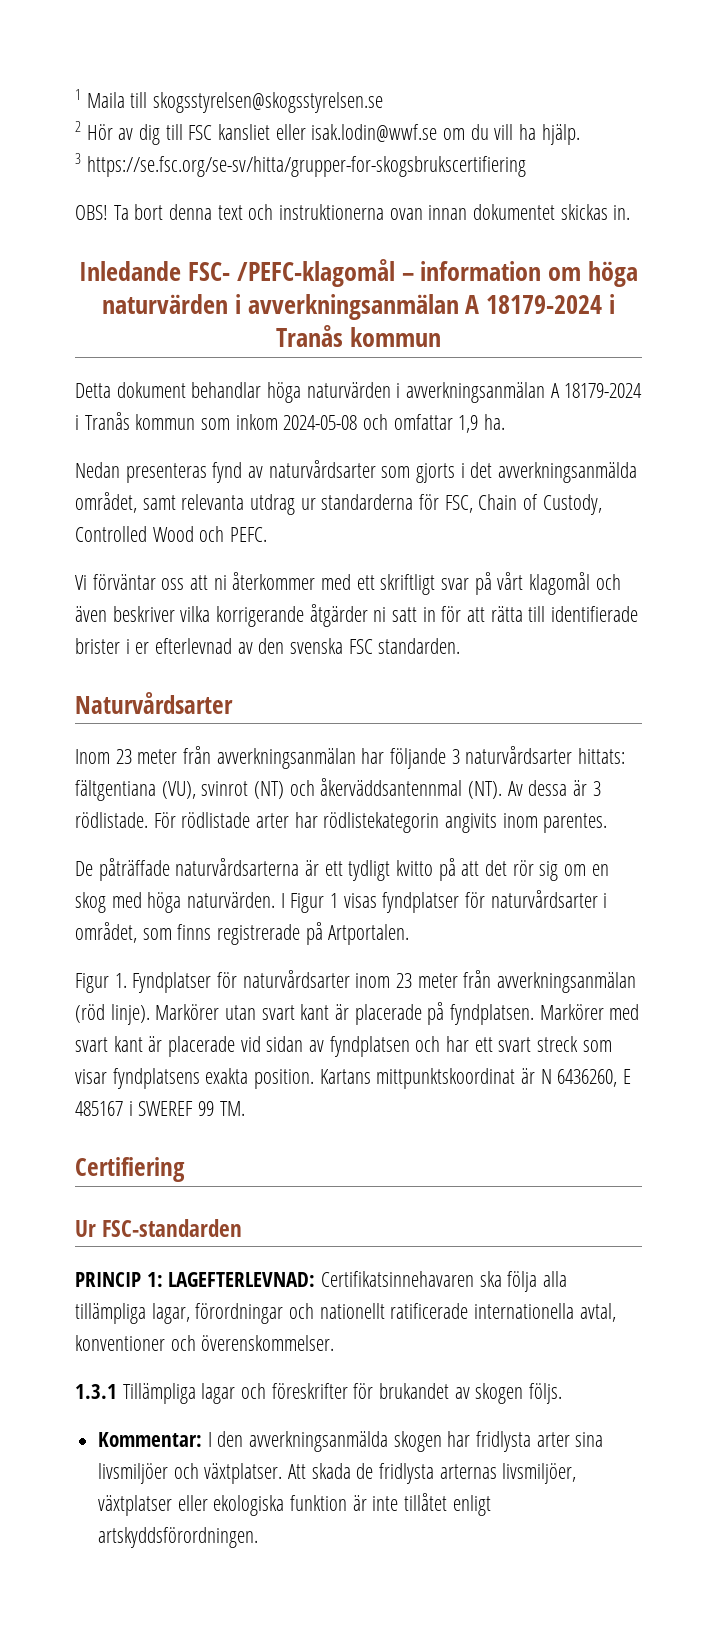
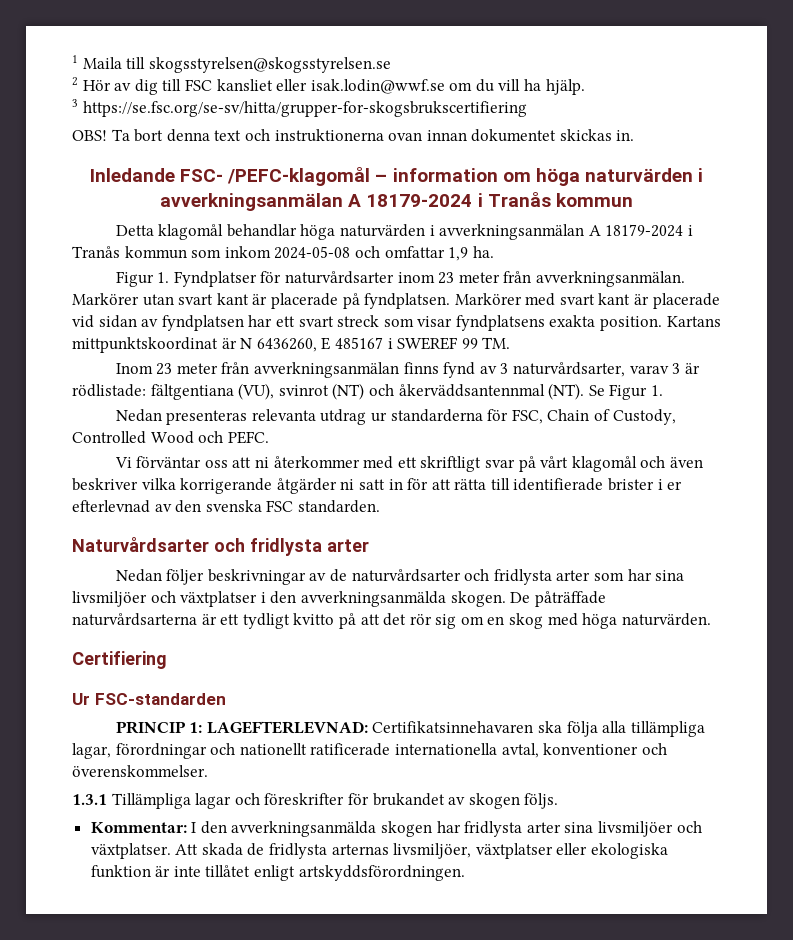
- Detta dokument behandlar höga naturvärden i avverkningsanmälan A 18179-2024 i Tranås kommun som inkom 2024-05-08 och omfattar 1,9 ha.
+ Detta klagomål behandlar höga naturvärden i avverkningsanmälan A 18179-2024 i Tranås kommun som inkom 2024-05-08 och omfattar 1,9 ha.
- Nedan presenteras fynd av naturvårdsarter som gjorts i det avverkningsanmälda området, samt relevanta utdrag ur standarderna för FSC, Chain of Custody, Controlled Wood och PEFC.
+ Figur 1. Fyndplatser för naturvårdsarter inom 23 meter från avverkningsanmälan. Markörer utan svart kant är placerade på fyndplatsen. Markörer med svart kant är placerade vid sidan av fyndplatsen har ett svart streck som visar fyndplatsens exakta position. Kartans mittpunktskoordinat är N 6436260, E 485167 i SWEREF 99 TM.
+ Inom 23 meter från avverkningsanmälan finns fynd av 3 naturvårdsarter, varav 3 är rödlistade: fältgentiana (VU), svinrot (NT) och åkerväddsantennmal (NT). Se Figur 1.
+ Nedan presenteras relevanta utdrag ur standarderna för FSC, Chain of Custody, Controlled Wood och PEFC.
- Naturvårdsarter
- Inom 23 meter från avverkningsanmälan har följande 3 naturvårdsarter hittats: fältgentiana (VU), svinrot (NT) och åkerväddsantennmal (NT). Av dessa är 3 rödlistade. För rödlistade arter har rödlistekategorin angivits inom parentes.
- De påträffade naturvårdsarterna är ett tydligt kvitto på att det rör sig om en skog med höga naturvärden. I Figur 1 visas fyndplatser för naturvårdsarter i området, som finns registrerade på Artportalen.
- Figur 1. Fyndplatser för naturvårdsarter inom 23 meter från avverkningsanmälan (röd linje). Markörer utan svart kant är placerade på fyndplatsen. Markörer med svart kant är placerade vid sidan av fyndplatsen och har ett svart streck som visar fyndplatsens exakta position. Kartans mittpunktskoordinat är N 6436260, E 485167 i SWEREF 99 TM.
+ Naturvårdsarter och fridlysta arter
+ Nedan följer beskrivningar av de naturvårdsarter och fridlysta arter som har sina livsmiljöer och växtplatser i den avverkningsanmälda skogen. De påträffade naturvårdsarterna är ett tydligt kvitto på att det rör sig om en skog med höga naturvärden.

